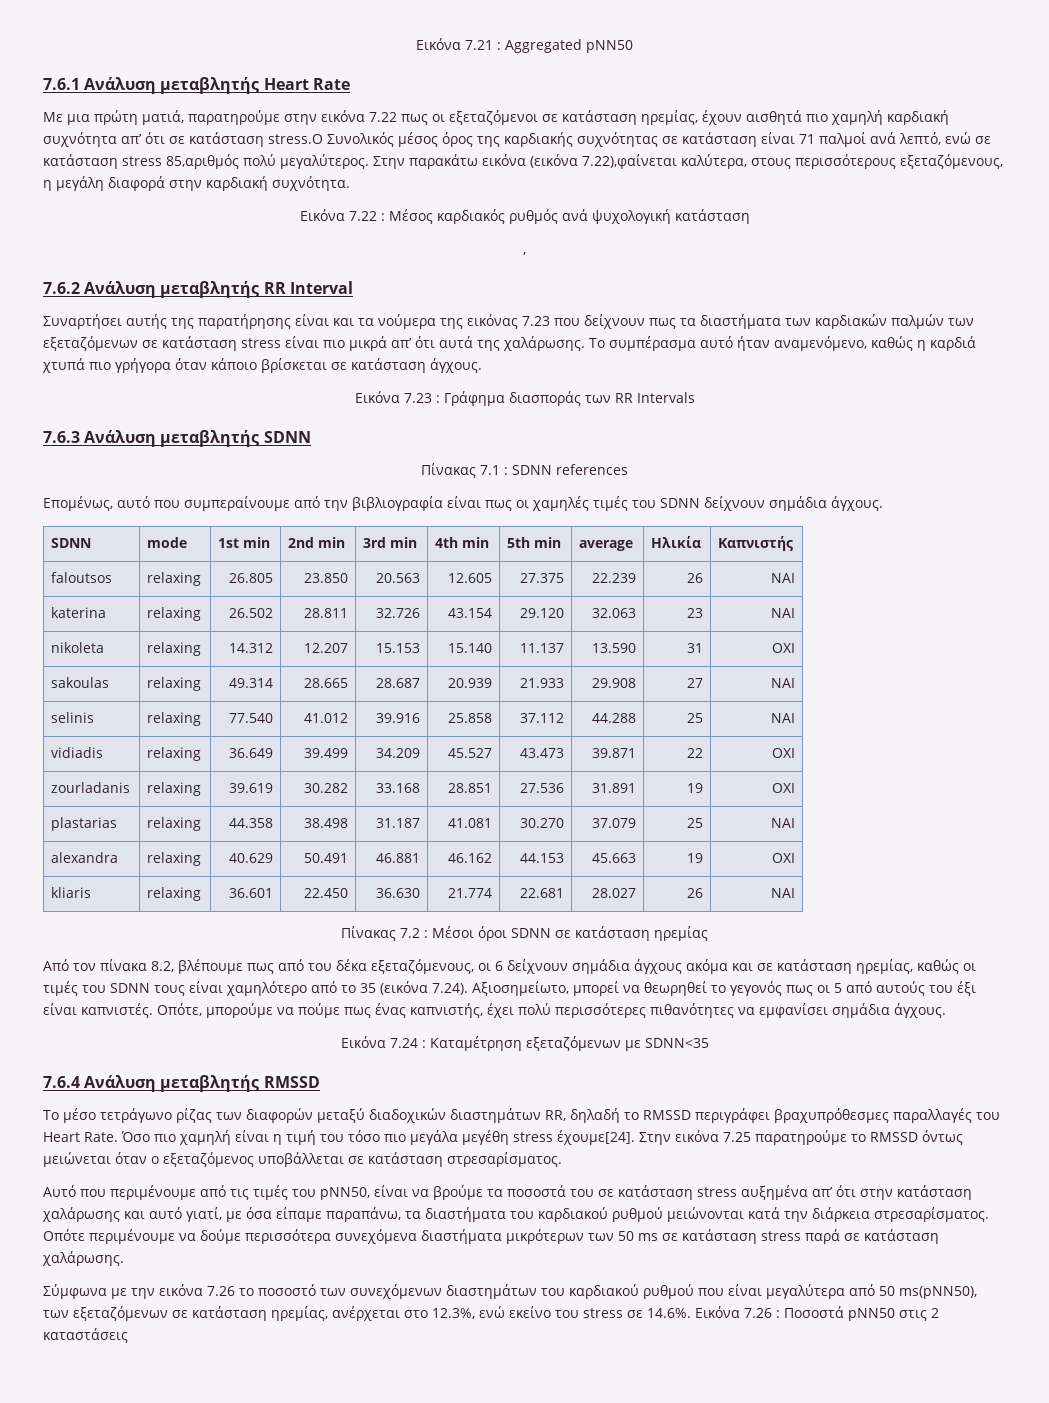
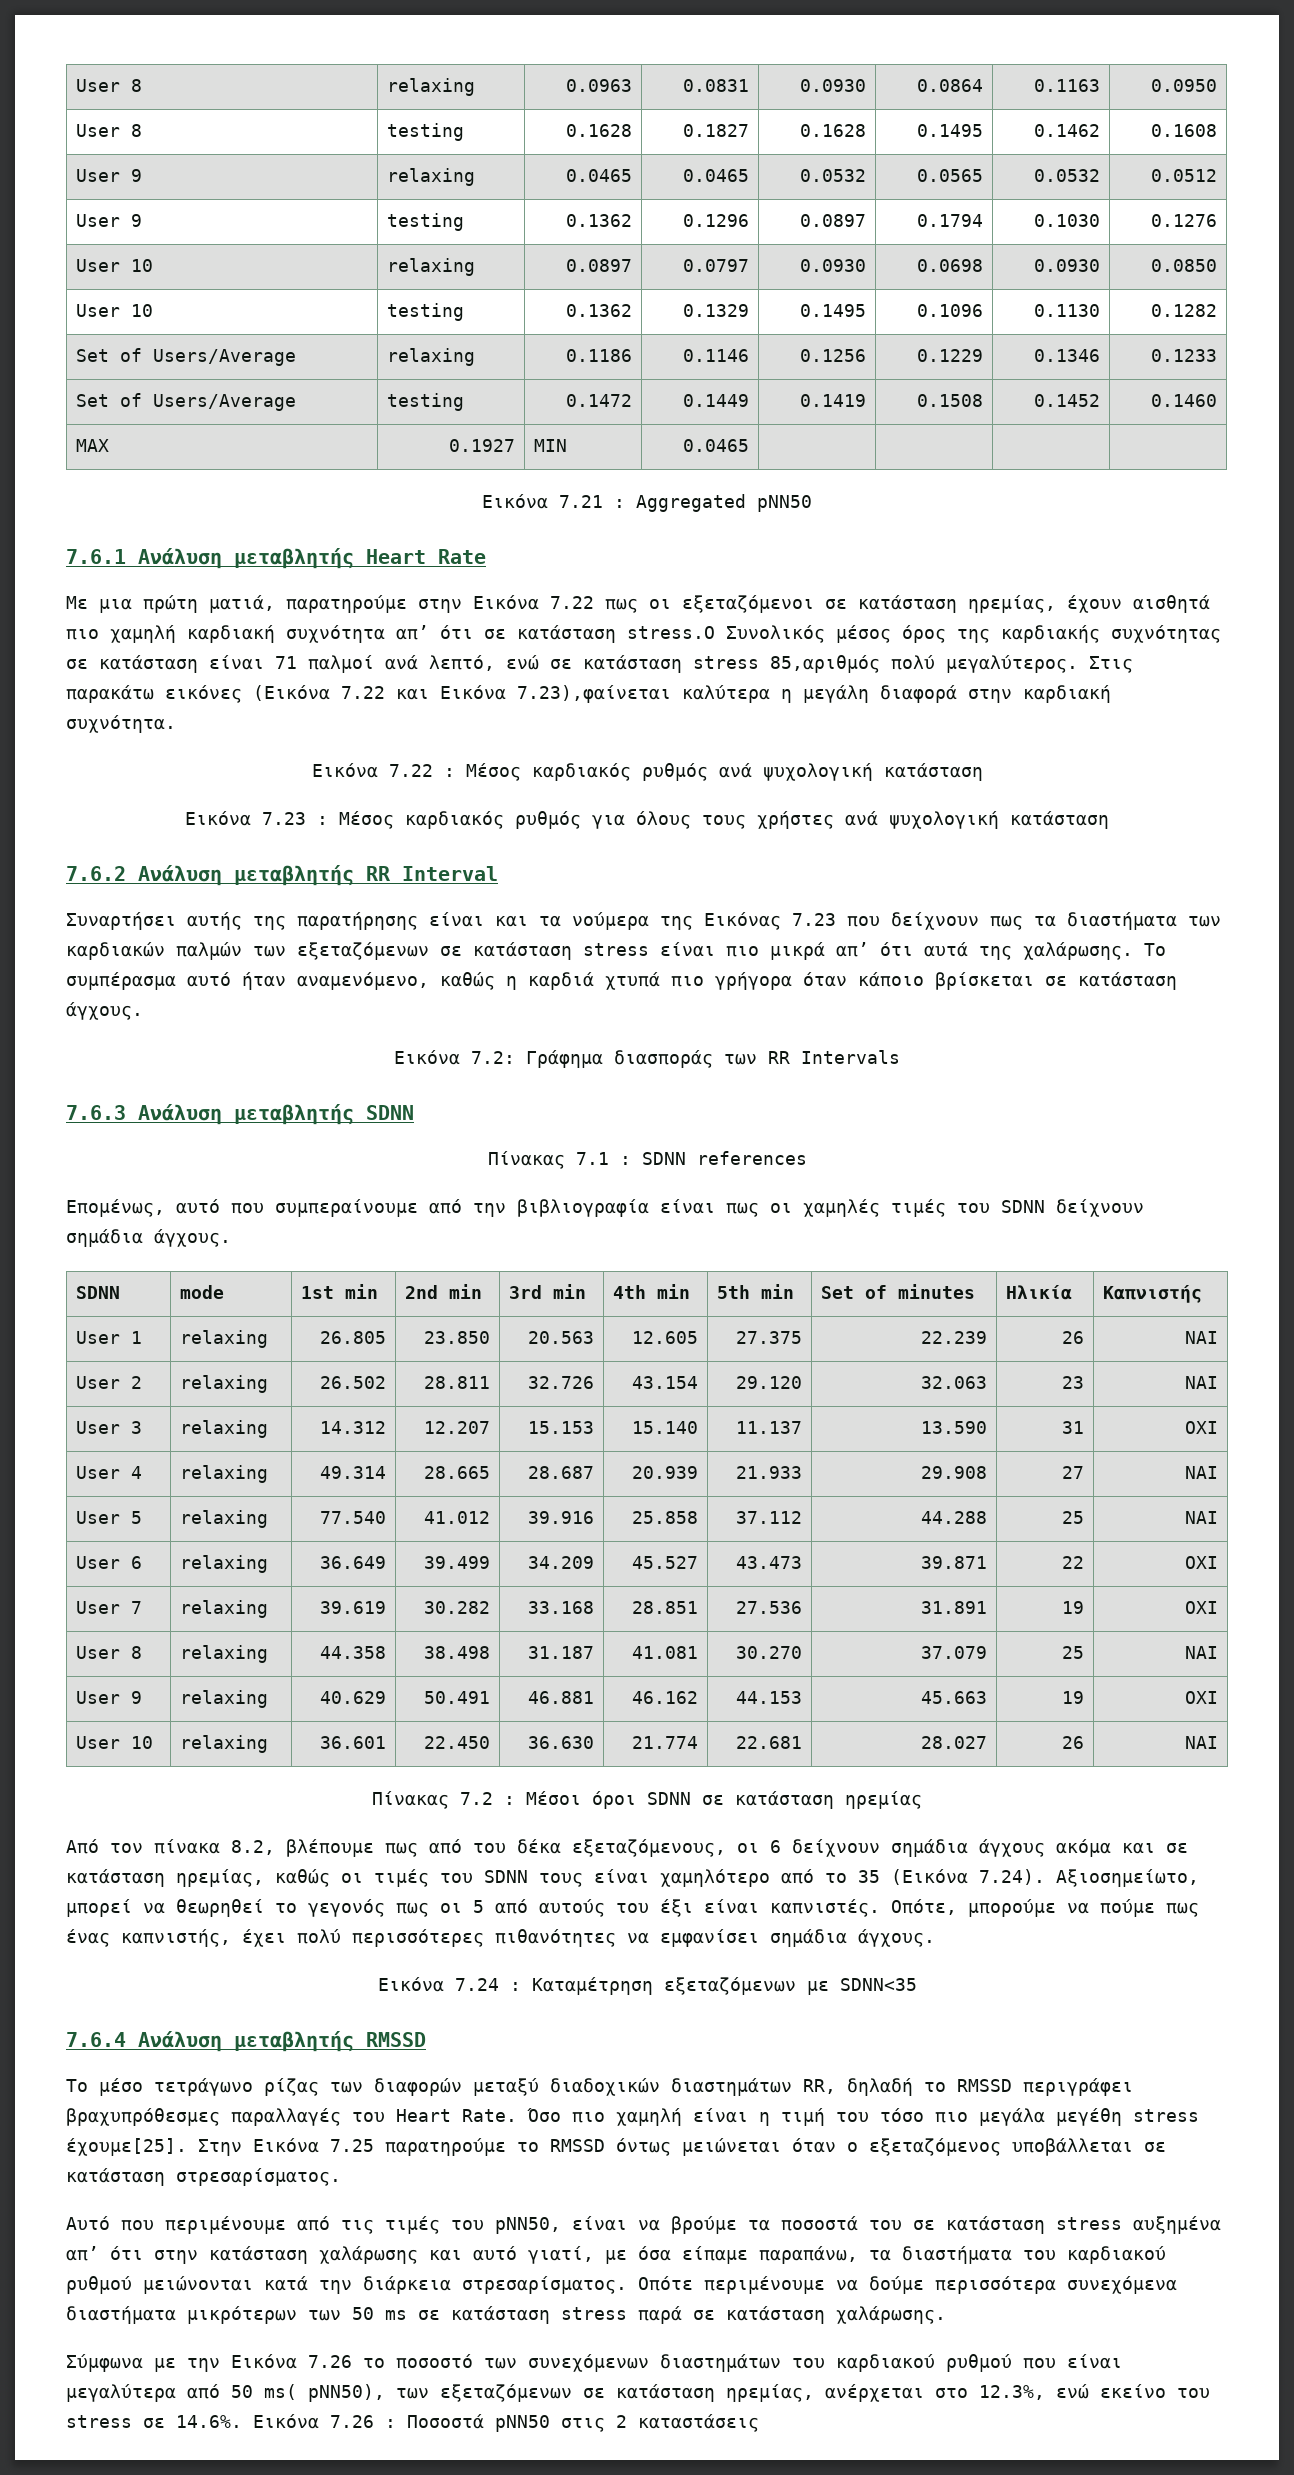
+ User 8 | relaxing | 0.0963 | 0.0831 | 0.0930 | 0.0864 | 0.1163 | 0.0950
+ User 8 | testing | 0.1628 | 0.1827 | 0.1628 | 0.1495 | 0.1462 | 0.1608
+ User 9 | relaxing | 0.0465 | 0.0465 | 0.0532 | 0.0565 | 0.0532 | 0.0512
+ User 9 | testing | 0.1362 | 0.1296 | 0.0897 | 0.1794 | 0.1030 | 0.1276
+ User 10 | relaxing | 0.0897 | 0.0797 | 0.0930 | 0.0698 | 0.0930 | 0.0850
+ User 10 | testing | 0.1362 | 0.1329 | 0.1495 | 0.1096 | 0.1130 | 0.1282
+ Set of Users/Average | relaxing | 0.1186 | 0.1146 | 0.1256 | 0.1229 | 0.1346 | 0.1233
+ Set of Users/Average | testing | 0.1472 | 0.1449 | 0.1419 | 0.1508 | 0.1452 | 0.1460
+ MAX | 0.1927 | MIN | 0.0465 | | | |
- Με μια πρώτη ματιά, παρατηρούμε στην εικόνα 7.22 πως οι εξεταζόμενοι σε κατάσταση ηρεμίας, έχουν αισθητά πιο χαμηλή καρδιακή συχνότητα απ’ ότι σε κατάσταση stress.Ο Συνολικός μέσος όρος της καρδιακής συχνότητας σε κατάσταση είναι 71 παλμοί ανά λεπτό, ενώ σε κατάσταση stress 85,αριθμός πολύ μεγαλύτερος.
+ Με μια πρώτη ματιά, παρατηρούμε στην Εικόνα 7.22 πως οι εξεταζόμενοι σε κατάσταση ηρεμίας, έχουν αισθητά πιο χαμηλή καρδιακή συχνότητα απ’ ότι σε κατάσταση stress.Ο Συνολικός μέσος όρος της καρδιακής συχνότητας σε κατάσταση είναι 71 παλμοί ανά λεπτό, ενώ σε κατάσταση stress 85,αριθμός πολύ μεγαλύτερος.
- Στην παρακάτω εικόνα (εικόνα 7.22),φαίνεται καλύτερα, στους περισσότερους εξεταζόμενους, η μεγάλη διαφορά στην καρδιακή συχνότητα.
+ Στις παρακάτω εικόνες (Εικόνα 7.22 και Εικόνα 7.23),φαίνεται καλύτερα η μεγάλη διαφορά στην καρδιακή συχνότητα.
- ,
+ Εικόνα 7.23 : Μέσος καρδιακός ρυθμός για όλους τους χρήστες ανά ψυχολογική κατάσταση
- Συναρτήσει αυτής της παρατήρησης είναι και τα νούμερα της εικόνας 7.23 που δείχνουν πως τα διαστήματα των καρδιακών παλμών των εξεταζόμενων σε κατάσταση stress είναι πιο μικρά απ’ ότι αυτά της χαλάρωσης.
+ Συναρτήσει αυτής της παρατήρησης είναι και τα νούμερα της Εικόνας 7.23 που δείχνουν πως τα διαστήματα των καρδιακών παλμών των εξεταζόμενων σε κατάσταση stress είναι πιο μικρά απ’ ότι αυτά της χαλάρωσης.
- Εικόνα 7.23 : Γράφημα διασποράς των RR Intervals
+ Εικόνα 7.2: Γράφημα διασποράς των RR Intervals
- SDNN | mode | 1st min | 2nd min | 3rd min | 4th min | 5th min | average | Ηλικία | Καπνιστής
+ SDNN | mode | 1st min | 2nd min | 3rd min | 4th min | 5th min | Set of minutes | Ηλικία | Καπνιστής
- faloutsos | relaxing | 26.805 | 23.850 | 20.563 | 12.605 | 27.375 | 22.239 | 26 | ΝΑΙ
+ User 1 | relaxing | 26.805 | 23.850 | 20.563 | 12.605 | 27.375 | 22.239 | 26 | ΝΑΙ
- katerina | relaxing | 26.502 | 28.811 | 32.726 | 43.154 | 29.120 | 32.063 | 23 | ΝΑΙ
+ User 2 | relaxing | 26.502 | 28.811 | 32.726 | 43.154 | 29.120 | 32.063 | 23 | ΝΑΙ
- nikoleta | relaxing | 14.312 | 12.207 | 15.153 | 15.140 | 11.137 | 13.590 | 31 | ΟΧΙ
+ User 3 | relaxing | 14.312 | 12.207 | 15.153 | 15.140 | 11.137 | 13.590 | 31 | ΟΧΙ
- sakoulas | relaxing | 49.314 | 28.665 | 28.687 | 20.939 | 21.933 | 29.908 | 27 | ΝΑΙ
+ User 4 | relaxing | 49.314 | 28.665 | 28.687 | 20.939 | 21.933 | 29.908 | 27 | ΝΑΙ
- selinis | relaxing | 77.540 | 41.012 | 39.916 | 25.858 | 37.112 | 44.288 | 25 | ΝΑΙ
+ User 5 | relaxing | 77.540 | 41.012 | 39.916 | 25.858 | 37.112 | 44.288 | 25 | ΝΑΙ
- vidiadis | relaxing | 36.649 | 39.499 | 34.209 | 45.527 | 43.473 | 39.871 | 22 | ΟΧΙ
+ User 6 | relaxing | 36.649 | 39.499 | 34.209 | 45.527 | 43.473 | 39.871 | 22 | ΟΧΙ
- zourladanis | relaxing | 39.619 | 30.282 | 33.168 | 28.851 | 27.536 | 31.891 | 19 | ΟΧΙ
+ User 7 | relaxing | 39.619 | 30.282 | 33.168 | 28.851 | 27.536 | 31.891 | 19 | ΟΧΙ
- plastarias | relaxing | 44.358 | 38.498 | 31.187 | 41.081 | 30.270 | 37.079 | 25 | ΝΑΙ
+ User 8 | relaxing | 44.358 | 38.498 | 31.187 | 41.081 | 30.270 | 37.079 | 25 | ΝΑΙ
- alexandra | relaxing | 40.629 | 50.491 | 46.881 | 46.162 | 44.153 | 45.663 | 19 | ΟΧΙ
+ User 9 | relaxing | 40.629 | 50.491 | 46.881 | 46.162 | 44.153 | 45.663 | 19 | ΟΧΙ
- kliaris | relaxing | 36.601 | 22.450 | 36.630 | 21.774 | 22.681 | 28.027 | 26 | ΝΑΙ
+ User 10 | relaxing | 36.601 | 22.450 | 36.630 | 21.774 | 22.681 | 28.027 | 26 | ΝΑΙ
- Από τον πίνακα 8.2, βλέπουμε πως από του δέκα εξεταζόμενους, οι 6 δείχνουν σημάδια άγχους ακόμα και σε κατάσταση ηρεμίας, καθώς οι τιμές του SDNN τους είναι χαμηλότερο από το 35 (εικόνα 7.24). Αξιοσημείωτο, μπορεί να θεωρηθεί το γεγονός πως οι 5 από αυτούς του έξι είναι καπνιστές.
+ Από τον πίνακα 8.2, βλέπουμε πως από του δέκα εξεταζόμενους, οι 6 δείχνουν σημάδια άγχους ακόμα και σε κατάσταση ηρεμίας, καθώς οι τιμές του SDNN τους είναι χαμηλότερο από το 35 (Εικόνα 7.24). Αξιοσημείωτο, μπορεί να θεωρηθεί το γεγονός πως οι 5 από αυτούς του έξι είναι καπνιστές.
- Όσο πιο χαμηλή είναι η τιμή του τόσο πιο μεγάλα μεγέθη stress έχουμε[24]. Στην εικόνα 7.25 παρατηρούμε το RMSSD όντως μειώνεται όταν ο εξεταζόμενος υποβάλλεται σε κατάσταση στρεσαρίσματος.
+ Όσο πιο χαμηλή είναι η τιμή του τόσο πιο μεγάλα μεγέθη stress έχουμε[25]. Στην Εικόνα 7.25 παρατηρούμε το RMSSD όντως μειώνεται όταν ο εξεταζόμενος υποβάλλεται σε κατάσταση στρεσαρίσματος.
- Σύμφωνα με την εικόνα 7.26 τo ποσοστό των συνεχόμενων διαστημάτων του καρδιακού ρυθμού που είναι μεγαλύτερα από 50 ms(pNN50), των εξεταζόμενων σε κατάσταση ηρεμίας, ανέρχεται στο 12.3%, ενώ εκείνο του stress σε 14.6%. Εικόνα 7.26 : Ποσοστά pNN50 στις 2 καταστάσεις
+ Σύμφωνα με την Εικόνα 7.26 τo ποσοστό των συνεχόμενων διαστημάτων του καρδιακού ρυθμού που είναι μεγαλύτερα από 50 ms( pNN50), των εξεταζόμενων σε κατάσταση ηρεμίας, ανέρχεται στο 12.3%, ενώ εκείνο του stress σε 14.6%. Εικόνα 7.26 : Ποσοστά pNN50 στις 2 καταστάσεις

